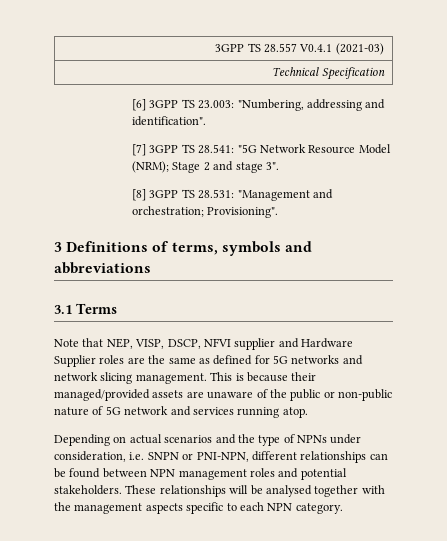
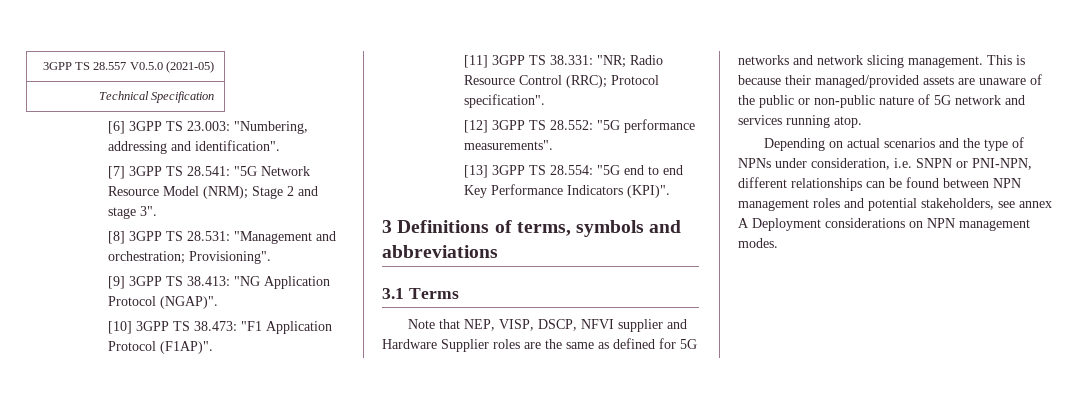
- 3GPP TS 28.557 V0.4.1 (2021-03)
+ 3GPP TS 28.557 V0.5.0 (2021-05)
+ [9] 3GPP TS 38.413: "NG Application Protocol (NGAP)".
+ [10] 3GPP TS 38.473: "F1 Application Protocol (F1AP)".
+ [11] 3GPP TS 38.331: "NR; Radio Resource Control (RRC); Protocol specification".
+ [12] 3GPP TS 28.552: "5G performance measurements".
+ [13] 3GPP TS 28.554: "5G end to end Key Performance Indicators (KPI)".
- Depending on actual scenarios and the type of NPNs under consideration, i.e. SNPN or PNI-NPN, different relationships can be found between NPN management roles and potential stakeholders. These relationships will be analysed together with the management aspects specific to each NPN category.
+ Depending on actual scenarios and the type of NPNs under consideration, i.e. SNPN or PNI-NPN, different relationships can be found between NPN management roles and potential stakeholders, see annex A Deployment considerations on NPN management modes.

